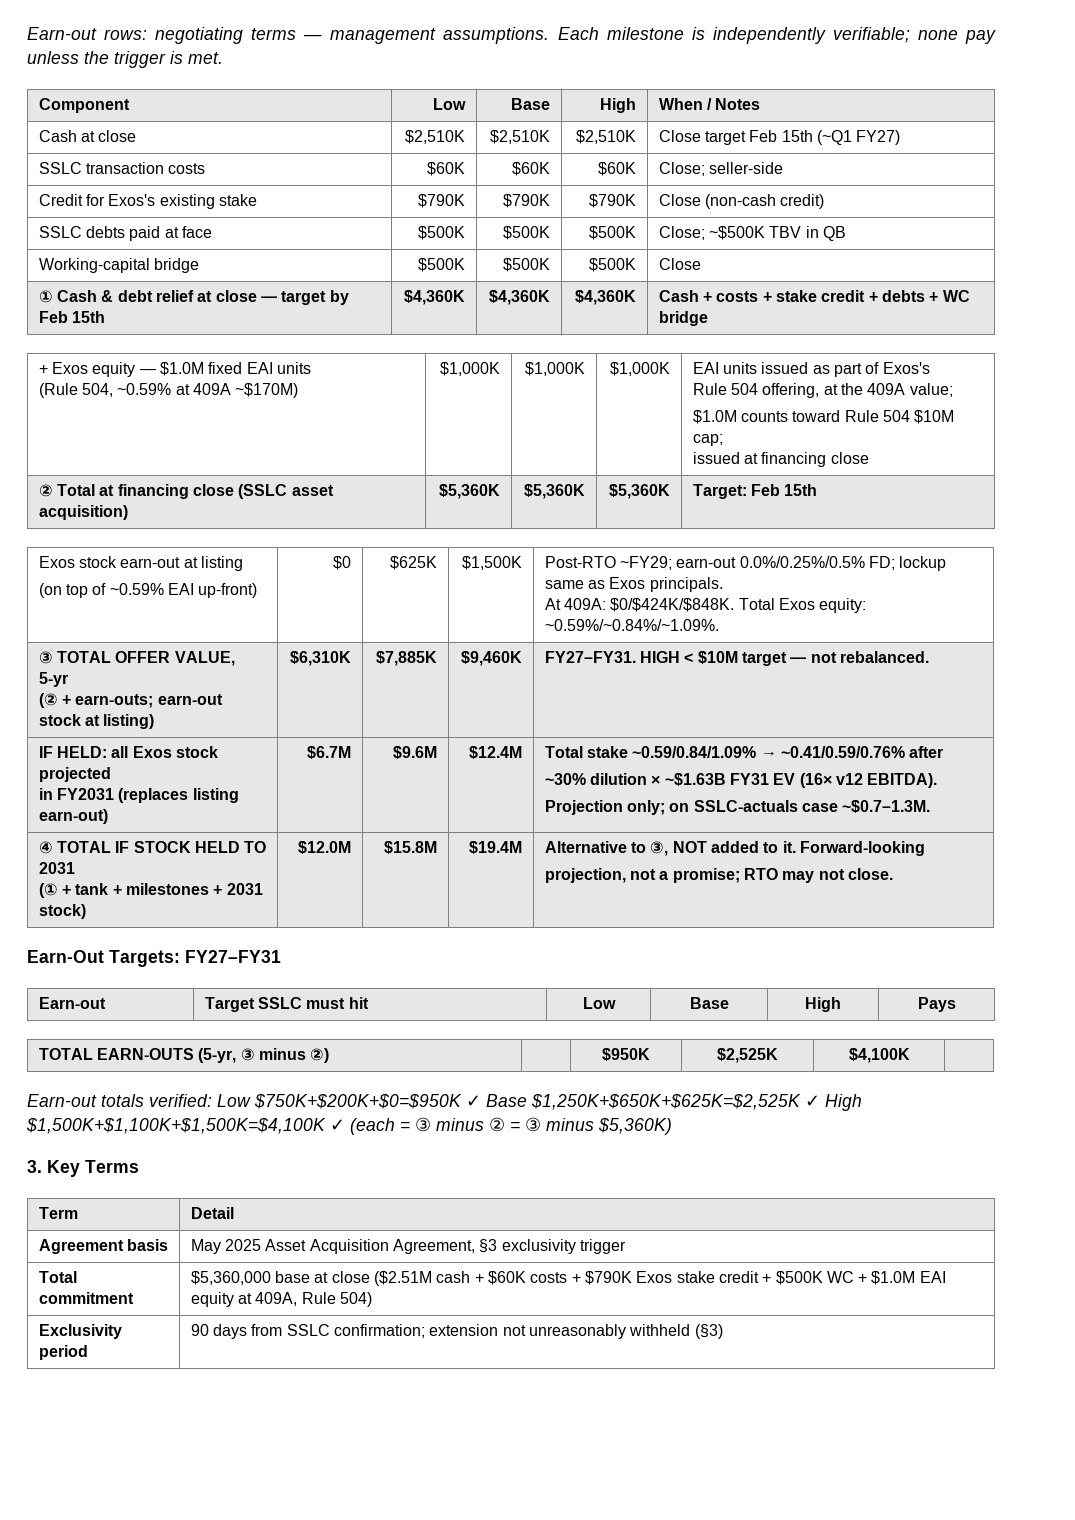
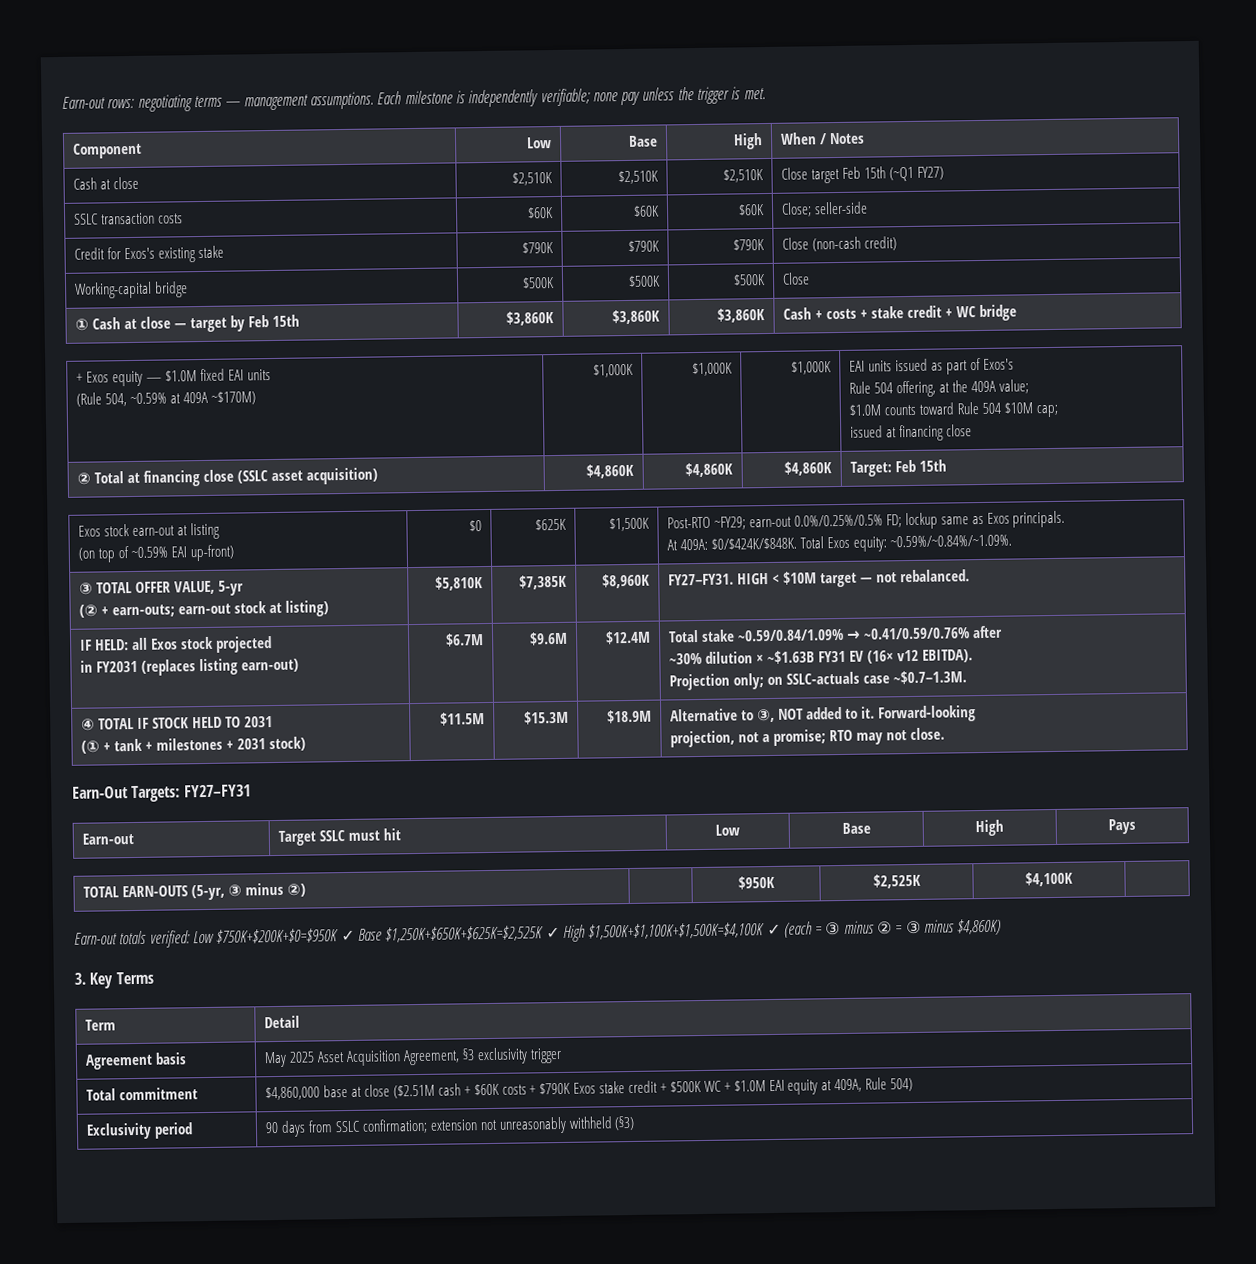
- SSLC debts paid at face | $500K | $500K | $500K | Close; ~$500K TBV in QB
- ① Cash & debt relief at close — target by Feb 15th | $4,360K | $4,360K | $4,360K | Cash + costs + stake credit + debts + WC bridge
+ ① Cash at close — target by Feb 15th | $3,860K | $3,860K | $3,860K | Cash + costs + stake credit + WC bridge
- ② Total at financing close (SSLC asset acquisition) | $5,360K | $5,360K | $5,360K | Target: Feb 15th
+ ② Total at financing close (SSLC asset acquisition) | $4,860K | $4,860K | $4,860K | Target: Feb 15th
  ③ TOTAL OFFER VALUE, 5-yr
- (② + earn-outs; earn-out stock at listing) | $6,310K | $7,885K | $9,460K | FY27–FY31. HIGH < $10M target — not rebalanced.
+ (② + earn-outs; earn-out stock at listing) | $5,810K | $7,385K | $8,960K | FY27–FY31. HIGH < $10M target — not rebalanced.
  ④ TOTAL IF STOCK HELD TO 2031
- (① + tank + milestones + 2031 stock) | $12.0M | $15.8M | $19.4M | Alternative to ③, NOT added to it. Forward-looking
+ (① + tank + milestones + 2031 stock) | $11.5M | $15.3M | $18.9M | Alternative to ③, NOT added to it. Forward-looking
- Earn-out totals verified: Low $750K+$200K+$0=$950K ✓ Base $1,250K+$650K+$625K=$2,525K ✓ High $1,500K+$1,100K+$1,500K=$4,100K ✓ (each = ③ minus ② = ③ minus $5,360K)
+ Earn-out totals verified: Low $750K+$200K+$0=$950K ✓ Base $1,250K+$650K+$625K=$2,525K ✓ High $1,500K+$1,100K+$1,500K=$4,100K ✓ (each = ③ minus ② = ③ minus $4,860K)
- Total commitment | $5,360,000 base at close ($2.51M cash + $60K costs + $790K Exos stake credit + $500K WC + $1.0M EAI equity at 409A, Rule 504)
+ Total commitment | $4,860,000 base at close ($2.51M cash + $60K costs + $790K Exos stake credit + $500K WC + $1.0M EAI equity at 409A, Rule 504)

